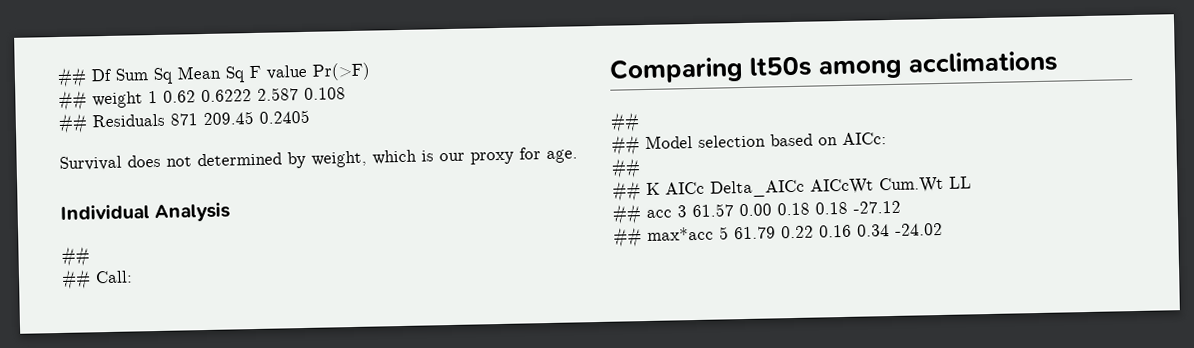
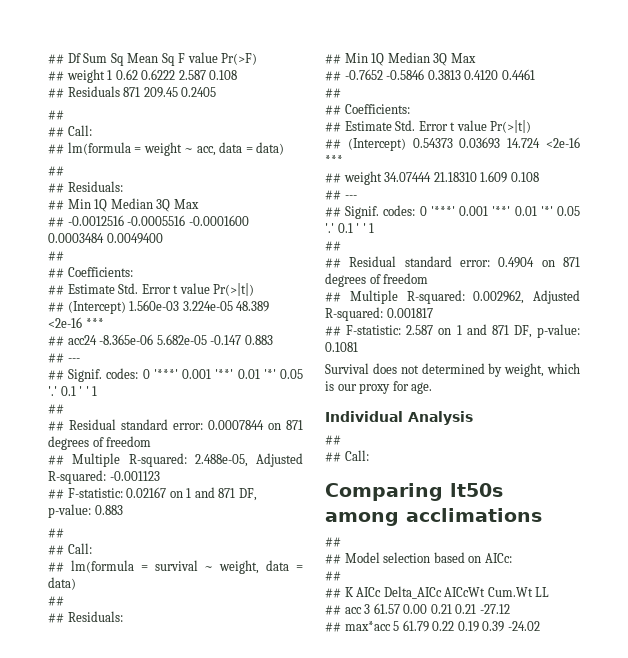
  ## Residuals 871 209.45 0.2405
+ ##
+ ## Call:
+ ## lm(formula = weight ~ acc, data = data)
+ ##
+ ## Residuals:
+ ## Min 1Q Median 3Q Max
+ ## -0.0012516 -0.0005516 -0.0001600 0.0003484 0.0049400
+ ##
+ ## Coefficients:
+ ## Estimate Std. Error t value Pr(>|t|)
+ ## (Intercept) 1.560e-03 3.224e-05 48.389 <2e-16 ***
+ ## acc24 -8.365e-06 5.682e-05 -0.147 0.883
+ ## ---
+ ## Signif. codes: 0 '***' 0.001 '**' 0.01 '*' 0.05 '.' 0.1 ' ' 1
+ ##
+ ## Residual standard error: 0.0007844 on 871 degrees of freedom
+ ## Multiple R-squared: 2.488e-05, Adjusted R-squared: -0.001123
+ ## F-statistic: 0.02167 on 1 and 871 DF, p-value: 0.883
+ ##
+ ## Call:
+ ## lm(formula = survival ~ weight, data = data)
+ ##
+ ## Residuals:
+ ## Min 1Q Median 3Q Max
+ ## -0.7652 -0.5846 0.3813 0.4120 0.4461
+ ##
+ ## Coefficients:
+ ## Estimate Std. Error t value Pr(>|t|)
+ ## (Intercept) 0.54373 0.03693 14.724 <2e-16 ***
+ ## weight 34.07444 21.18310 1.609 0.108
+ ## ---
+ ## Signif. codes: 0 '***' 0.001 '**' 0.01 '*' 0.05 '.' 0.1 ' ' 1
+ ##
+ ## Residual standard error: 0.4904 on 871 degrees of freedom
+ ## Multiple R-squared: 0.002962, Adjusted R-squared: 0.001817
+ ## F-statistic: 2.587 on 1 and 871 DF, p-value: 0.1081
- ## acc 3 61.57 0.00 0.18 0.18 -27.12
+ ## acc 3 61.57 0.00 0.21 0.21 -27.12
- ## max*acc 5 61.79 0.22 0.16 0.34 -24.02
+ ## max*acc 5 61.79 0.22 0.19 0.39 -24.02

